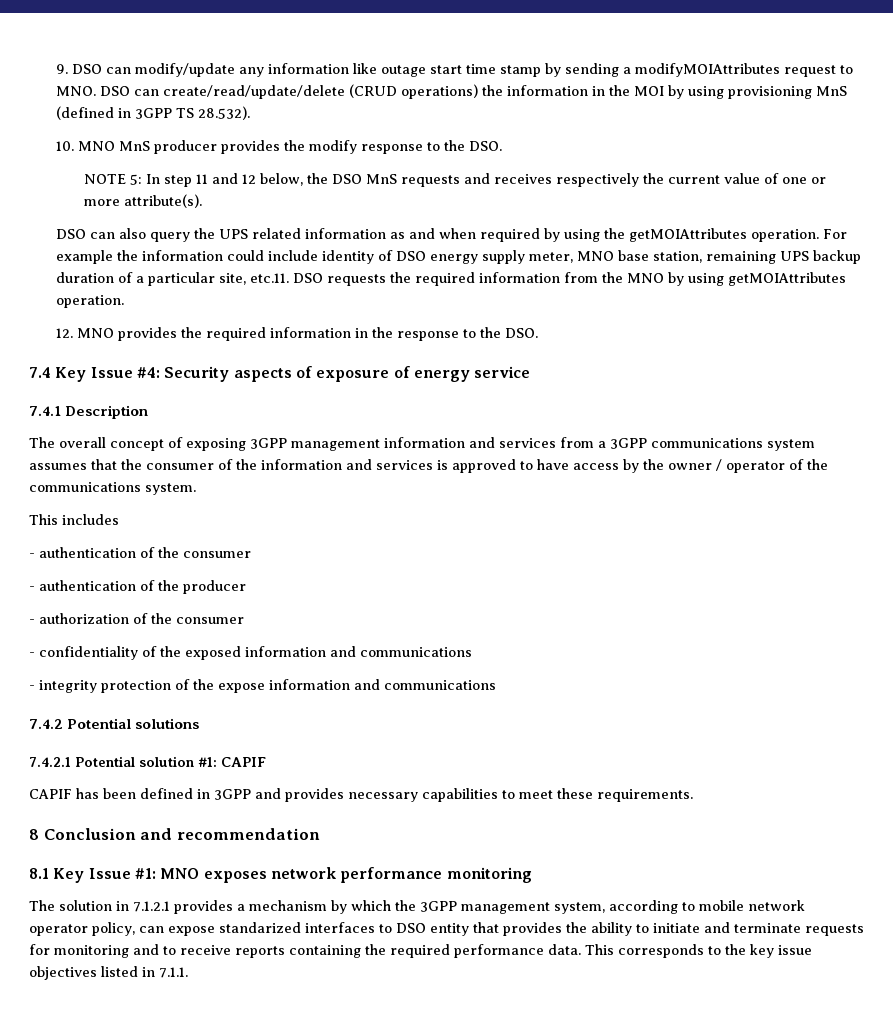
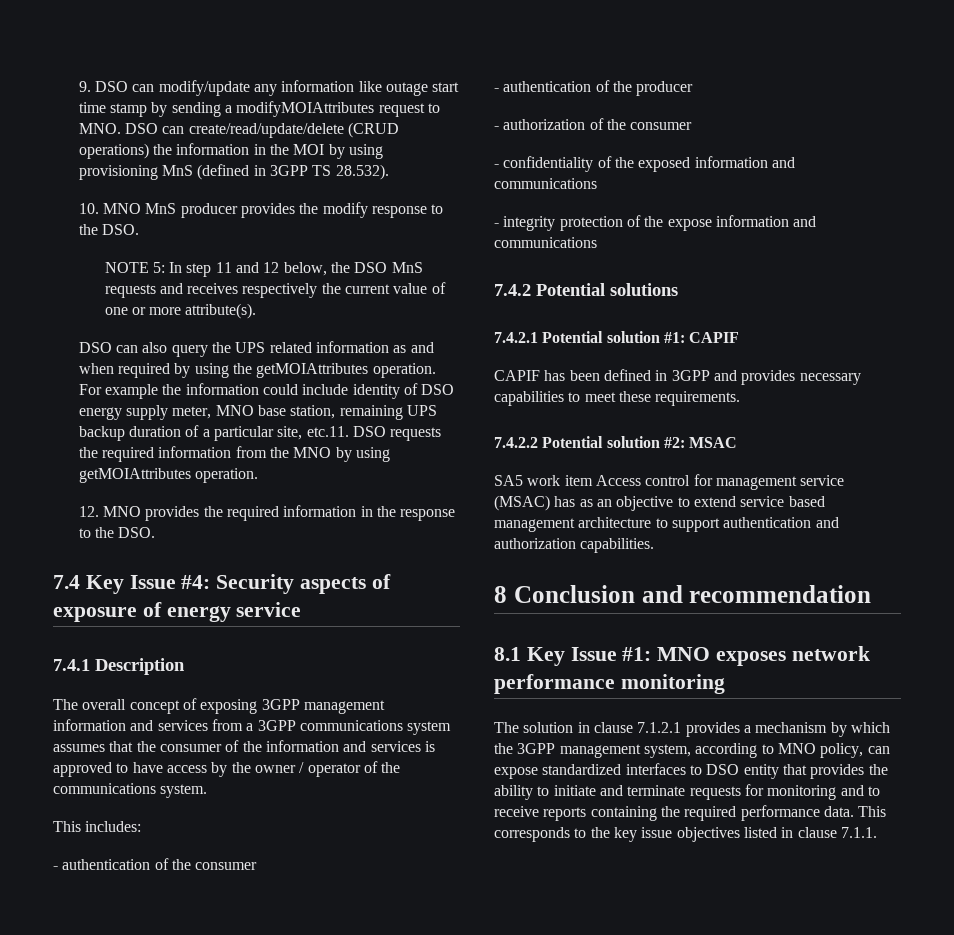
- This includes
+ This includes:
+ 7.4.2.2 Potential solution #2: MSAC
+ SA5 work item Access control for management service (MSAC) has as an objective to extend service based management architecture to support authentication and authorization capabilities.
- The solution in 7.1.2.1 provides a mechanism by which the 3GPP management system, according to mobile network operator policy, can expose standarized interfaces to DSO entity that provides the ability to initiate and terminate requests for monitoring and to receive reports containing the required performance data.
+ The solution in clause 7.1.2.1 provides a mechanism by which the 3GPP management system, according to MNO policy, can expose standardized interfaces to DSO entity that provides the ability to initiate and terminate requests for monitoring and to receive reports containing the required performance data.
- This corresponds to the key issue objectives listed in 7.1.1.
+ This corresponds to the key issue objectives listed in clause 7.1.1.

